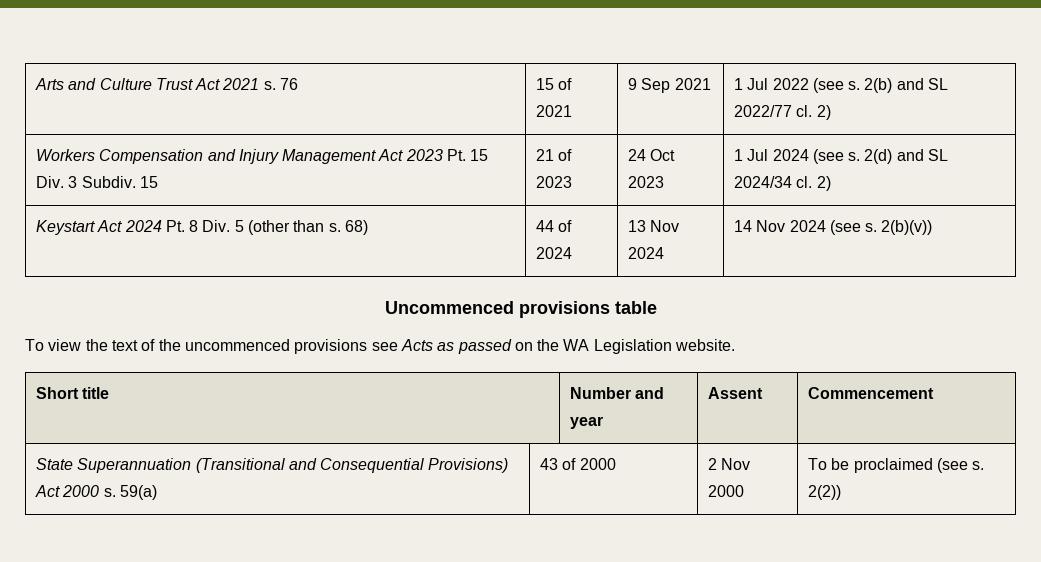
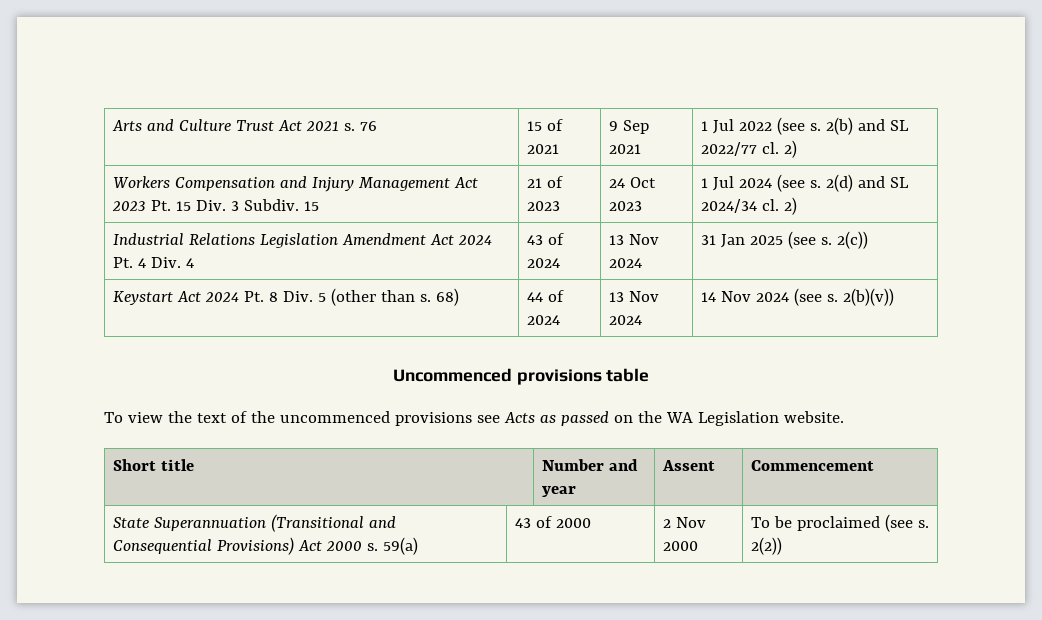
+ Industrial Relations Legislation Amendment Act 2024 Pt. 4 Div. 4 | 43 of 2024 | 13 Nov 2024 | 31 Jan 2025 (see s. 2(c))

